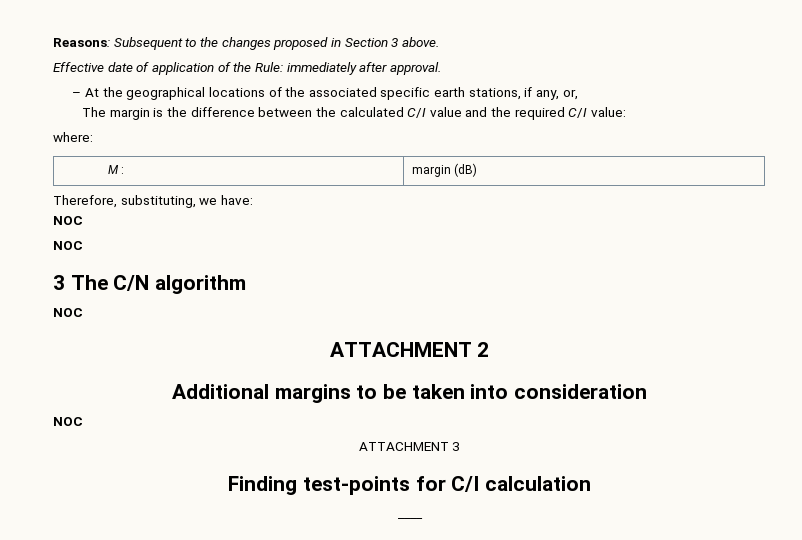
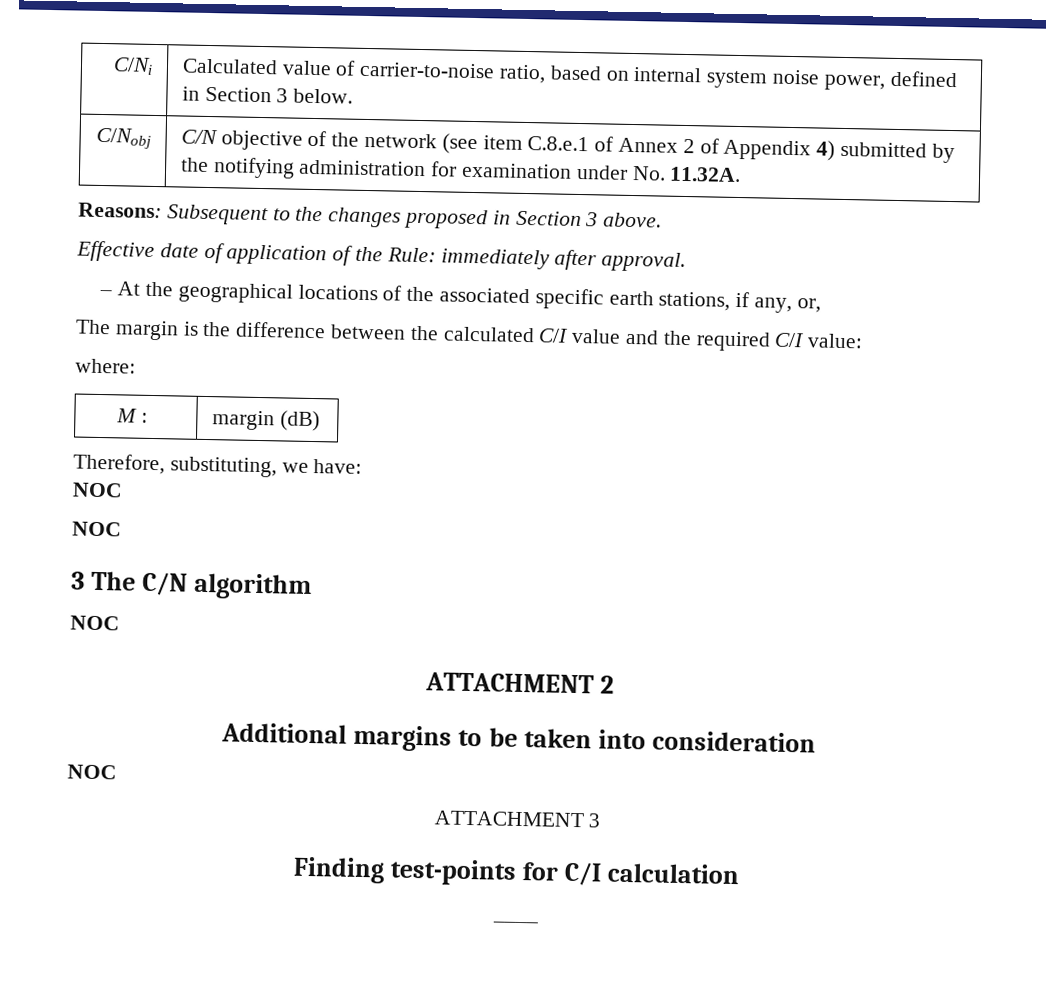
+ C/Ni | Calculated value of carrier-to-noise ratio, based on internal system noise power, defined in Section 3 below.
+ C/Nobj | C/N objective of the network (see item C.8.e.1 of Annex 2 of Appendix 4) submitted by the notifying administration for examination under No. 11.32A.

